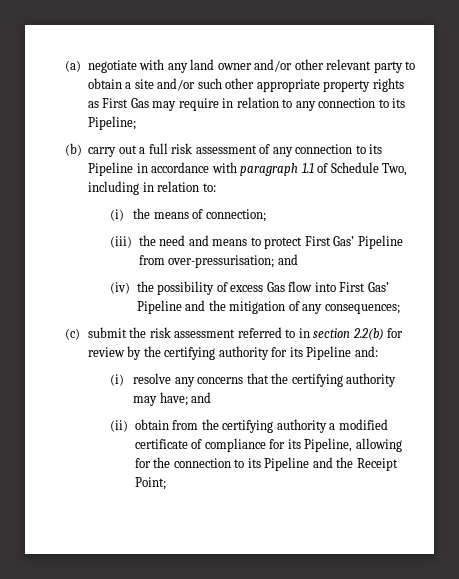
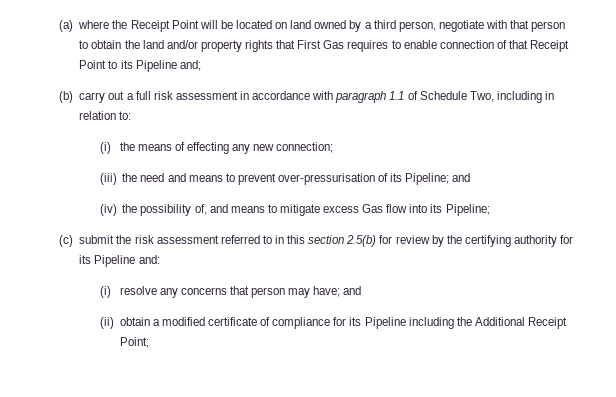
- (a) negotiate with any land owner and/or other relevant party to obtain a site and/or such other appropriate property rights as First Gas may require in relation to any connection to its Pipeline;
+ (a) where the Receipt Point will be located on land owned by a third person, negotiate with that person to obtain the land and/or property rights that First Gas requires to enable connection of that Receipt Point to its Pipeline and;
- (b) carry out a full risk assessment of any connection to its Pipeline in accordance with paragraph 1.1 of Schedule Two, including in relation to:
+ (b) carry out a full risk assessment in accordance with paragraph 1.1 of Schedule Two, including in relation to:
- (i) the means of connection;
+ (i) the means of effecting any new connection;
- (iii) the need and means to protect First Gas’ Pipeline from over-pressurisation; and
- (iv) the possibility of excess Gas flow into First Gas’ Pipeline and the mitigation of any consequences;
+ (iii) the need and means to prevent over-pressurisation of its Pipeline; and
+ (iv) the possibility of, and means to mitigate excess Gas flow into its Pipeline;
- (c) submit the risk assessment referred to in section 2.2(b) for review by the certifying authority for its Pipeline and:
+ (c) submit the risk assessment referred to in this section 2.5(b) for review by the certifying authority for its Pipeline and:
- (i) resolve any concerns that the certifying authority may have; and
+ (i) resolve any concerns that person may have; and
- (ii) obtain from the certifying authority a modified certificate of compliance for its Pipeline, allowing for the connection to its Pipeline and the Receipt Point;
+ (ii) obtain a modified certificate of compliance for its Pipeline including the Additional Receipt Point;

